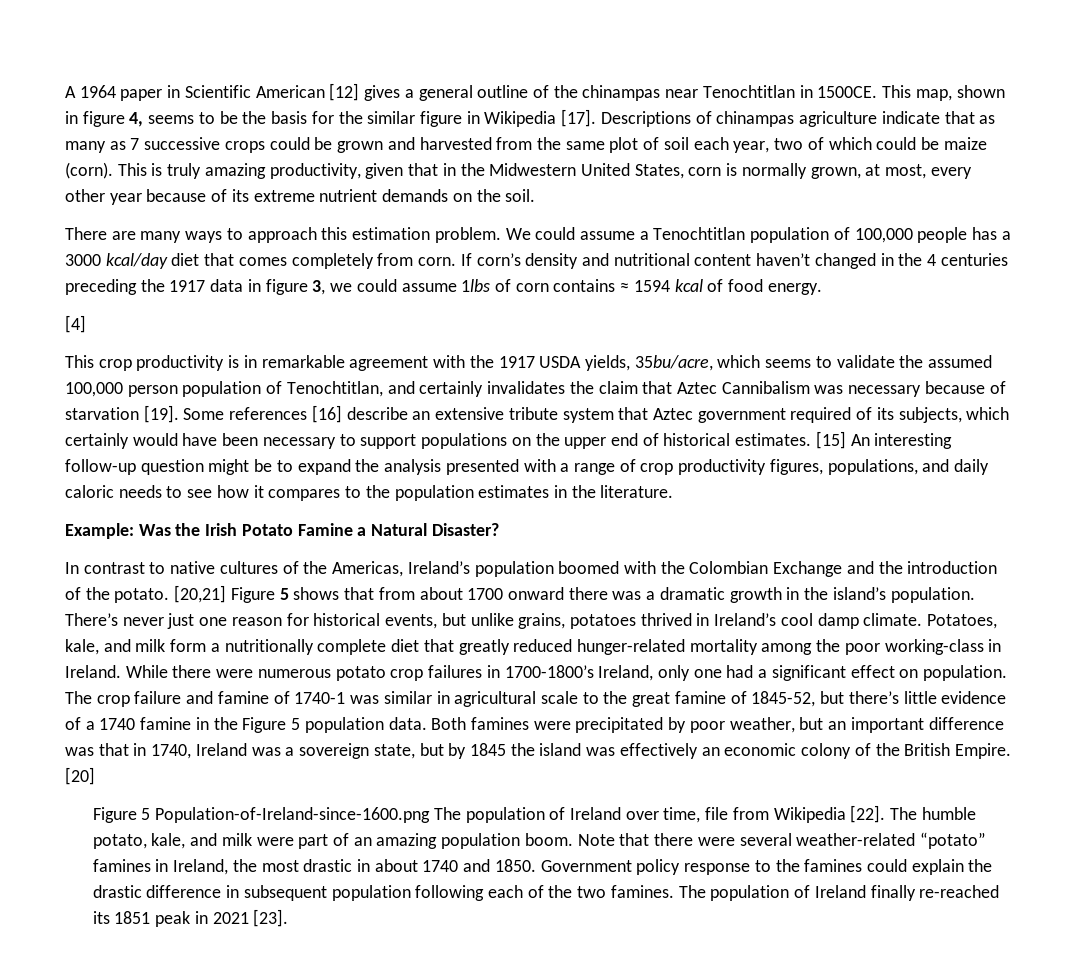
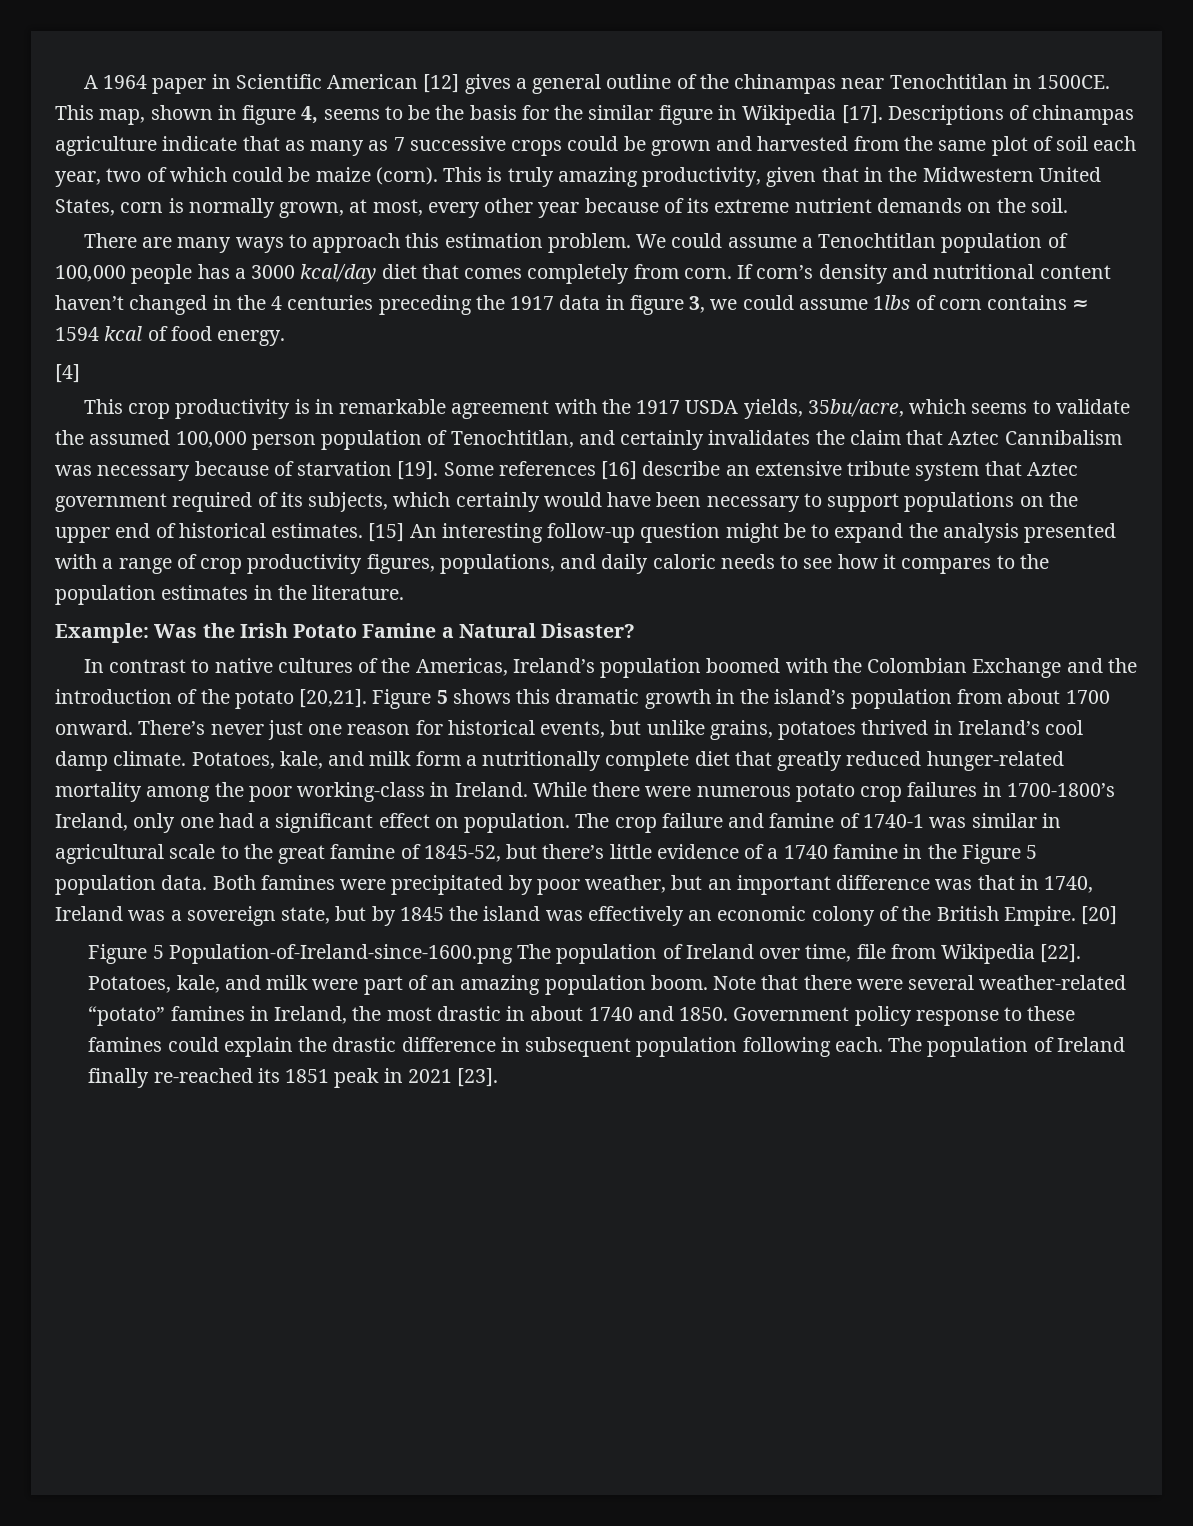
- In contrast to native cultures of the Americas, Ireland’s population boomed with the Colombian Exchange and the introduction of the potato. [20,21] Figure 5 shows that from about 1700 onward there was a dramatic growth in the island’s population.
+ In contrast to native cultures of the Americas, Ireland’s population boomed with the Colombian Exchange and the introduction of the potato [20,21]. Figure 5 shows this dramatic growth in the island’s population from about 1700 onward.
- The humble potato, kale, and milk were part of an amazing population boom.
+ Potatoes, kale, and milk were part of an amazing population boom.
- Government policy response to the famines could explain the drastic difference in subsequent population following each of the two famines.
+ Government policy response to these famines could explain the drastic difference in subsequent population following each.

